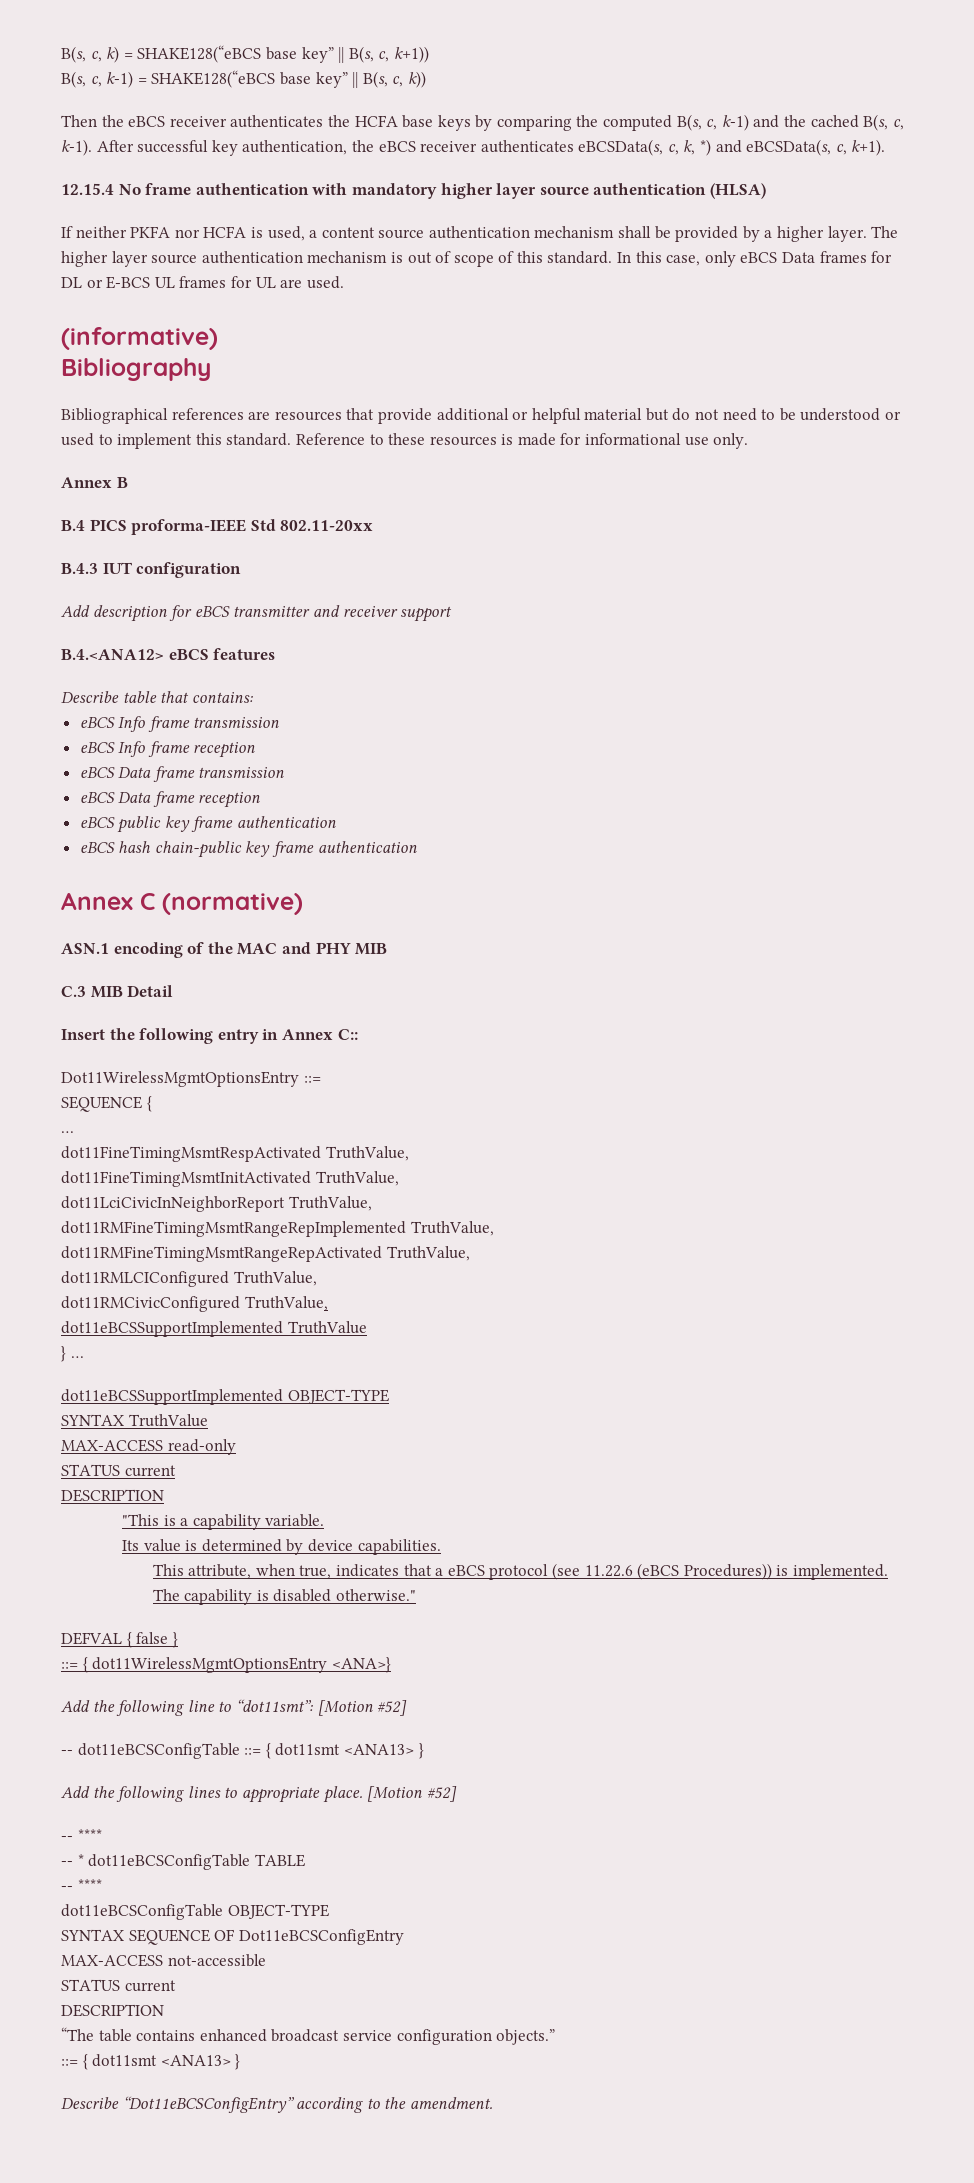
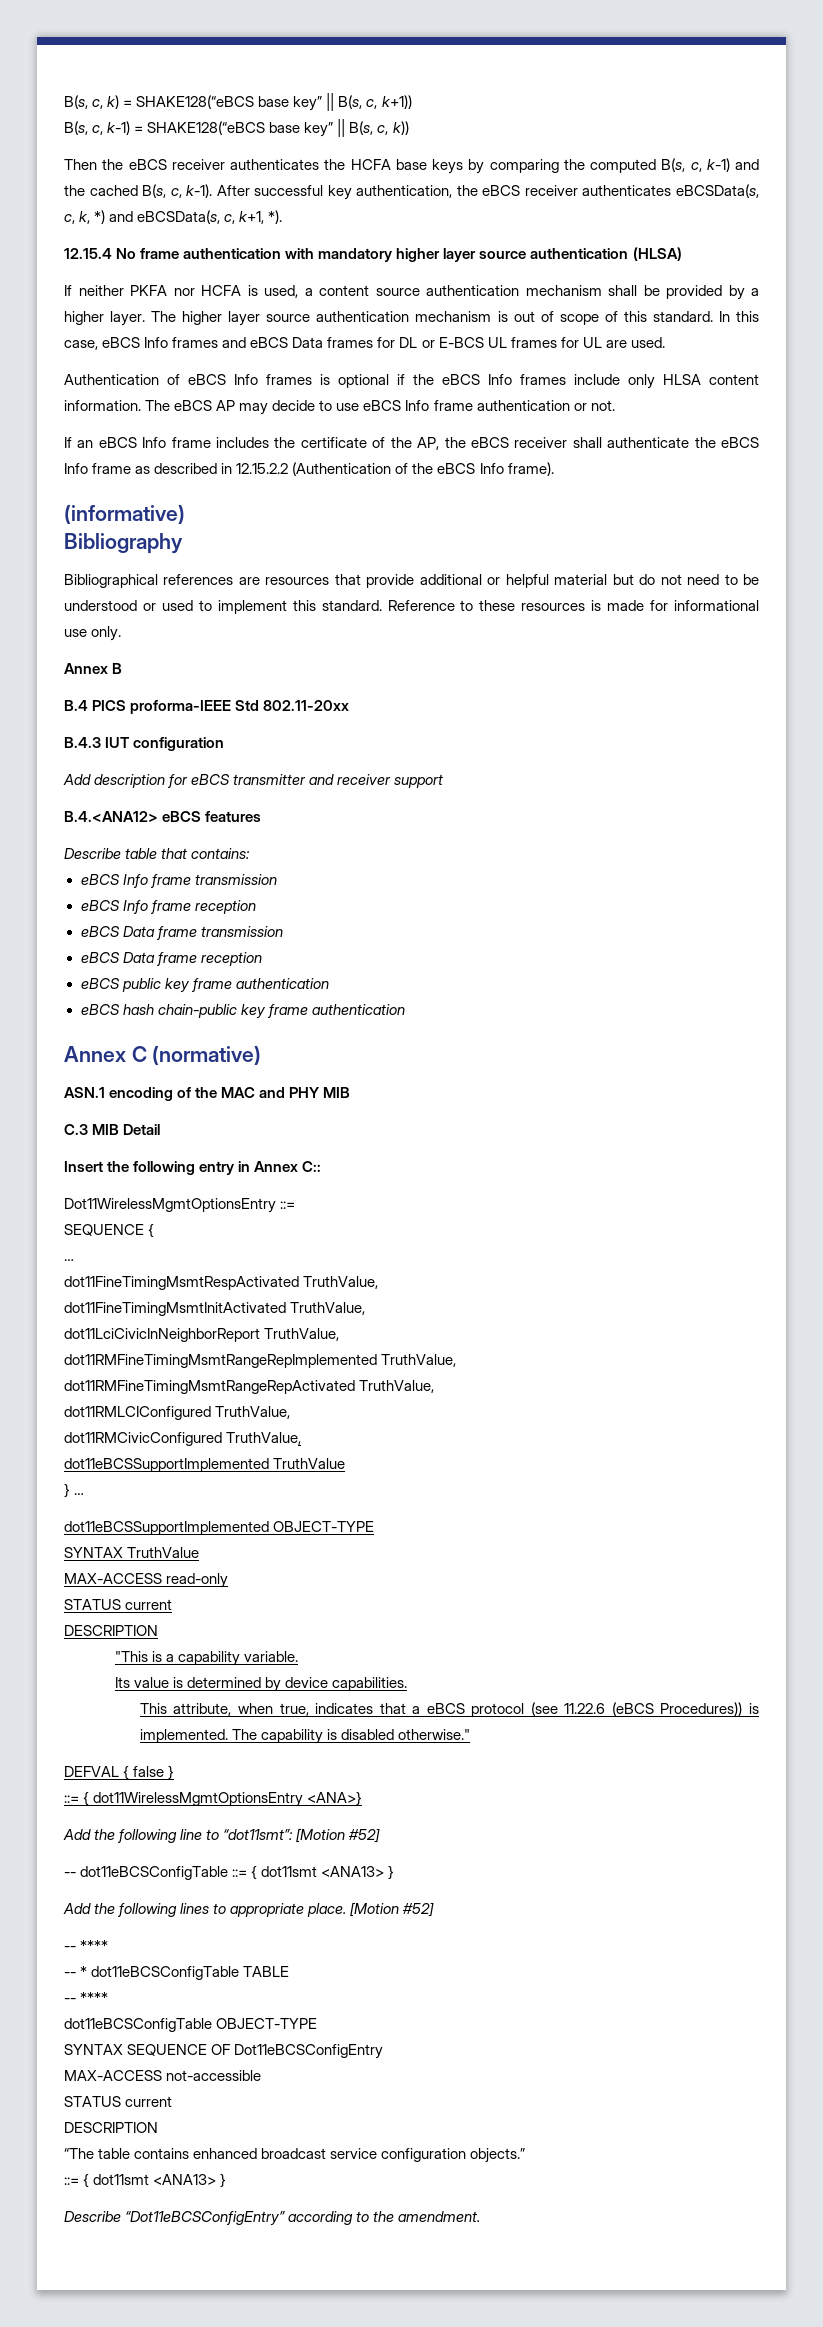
- After successful key authentication, the eBCS receiver authenticates eBCSData(s, c, k, *) and eBCSData(s, c, k+1).
+ After successful key authentication, the eBCS receiver authenticates eBCSData(s, c, k, *) and eBCSData(s, c, k+1, *).
- In this case, only eBCS Data frames for DL or E-BCS UL frames for UL are used.
+ In this case, eBCS Info frames and eBCS Data frames for DL or E-BCS UL frames for UL are used.
+ Authentication of eBCS Info frames is optional if the eBCS Info frames include only HLSA content information. The eBCS AP may decide to use eBCS Info frame authentication or not.
+ If an eBCS Info frame includes the certificate of the AP, the eBCS receiver shall authenticate the eBCS Info frame as described in 12.15.2.2 (Authentication of the eBCS Info frame).

